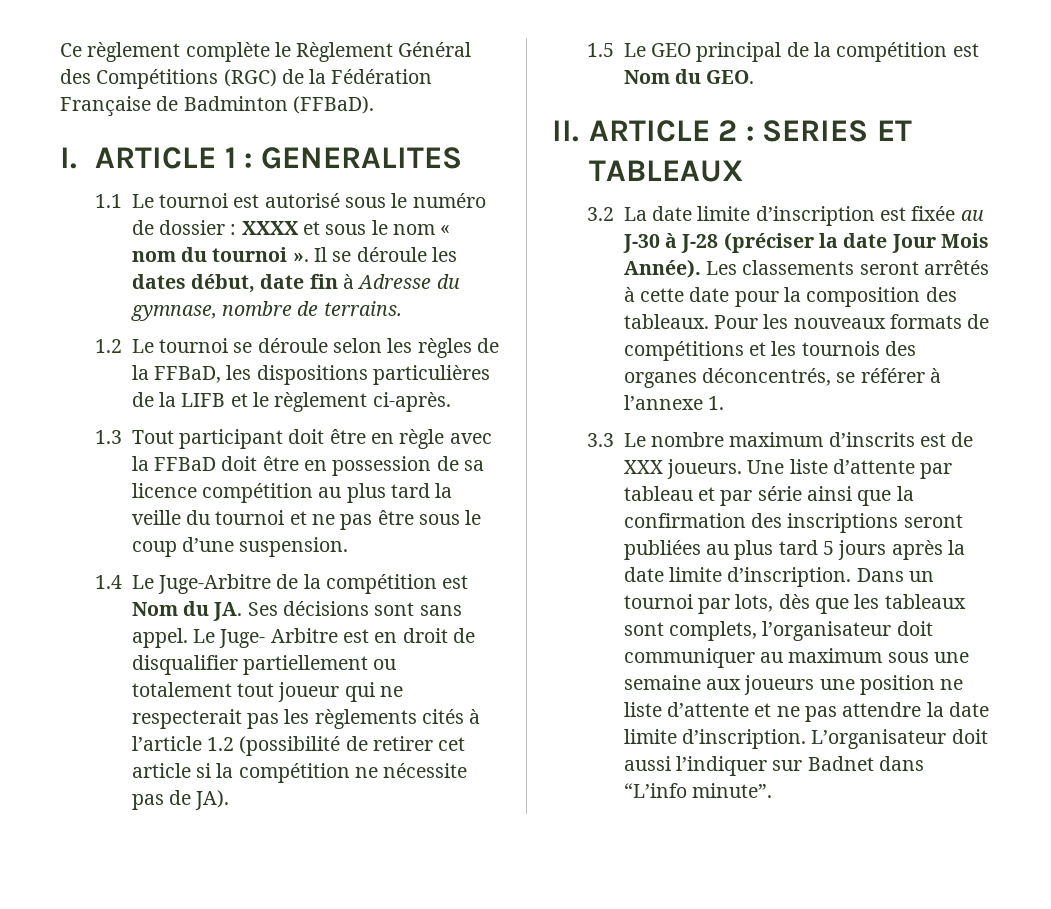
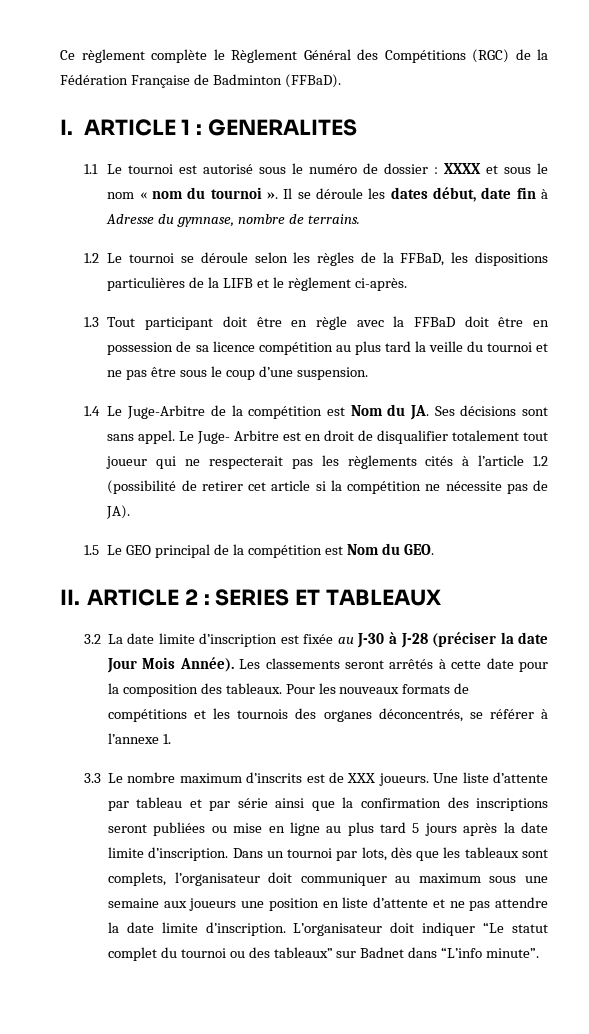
- Le Juge- Arbitre est en droit de disqualifier partiellement ou totalement tout joueur qui ne respecterait pas les règlements cités à l’article 1.2 (possibilité de retirer cet article si la compétition ne nécessite pas de JA).
+ Le Juge- Arbitre est en droit de disqualifier totalement tout joueur qui ne respecterait pas les règlements cités à l’article 1.2 (possibilité de retirer cet article si la compétition ne nécessite pas de JA).
- Une liste d’attente par tableau et par série ainsi que la confirmation des inscriptions seront publiées au plus tard 5 jours après la date limite d’inscription.
+ Une liste d’attente par tableau et par série ainsi que la confirmation des inscriptions seront publiées ou mise en ligne au plus tard 5 jours après la date limite d’inscription.
- Dans un tournoi par lots, dès que les tableaux sont complets, l’organisateur doit communiquer au maximum sous une semaine aux joueurs une position ne liste d’attente et ne pas attendre la date limite d’inscription.
+ Dans un tournoi par lots, dès que les tableaux sont complets, l’organisateur doit communiquer au maximum sous une semaine aux joueurs une position en liste d’attente et ne pas attendre la date limite d’inscription.
- L’organisateur doit aussi l’indiquer sur Badnet dans “L’info minute”.
+ L’organisateur doit indiquer “Le statut complet du tournoi ou des tableaux” sur Badnet dans “L’info minute”.

